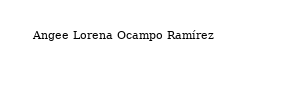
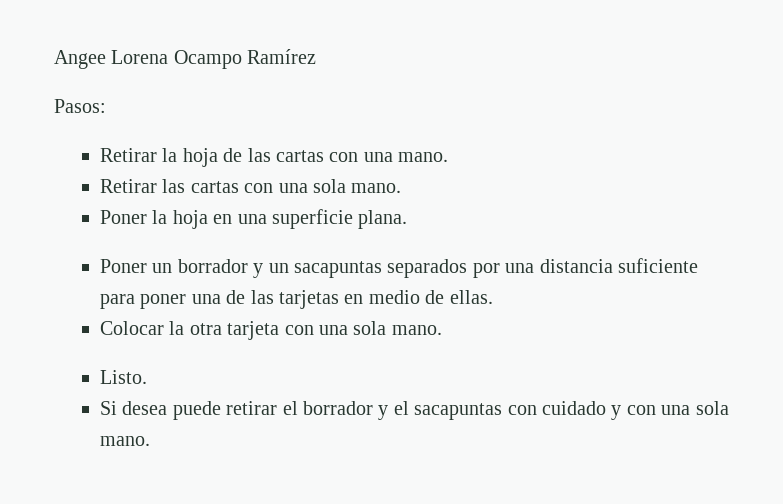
+ Pasos:
+ Retirar la hoja de las cartas con una mano.
+ Retirar las cartas con una sola mano.
+ Poner la hoja en una superficie plana.
+ Poner un borrador y un sacapuntas separados por una distancia suficiente para poner una de las tarjetas en medio de ellas.
+ Colocar la otra tarjeta con una sola mano.
+ Listo.
+ Si desea puede retirar el borrador y el sacapuntas con cuidado y con una sola mano.

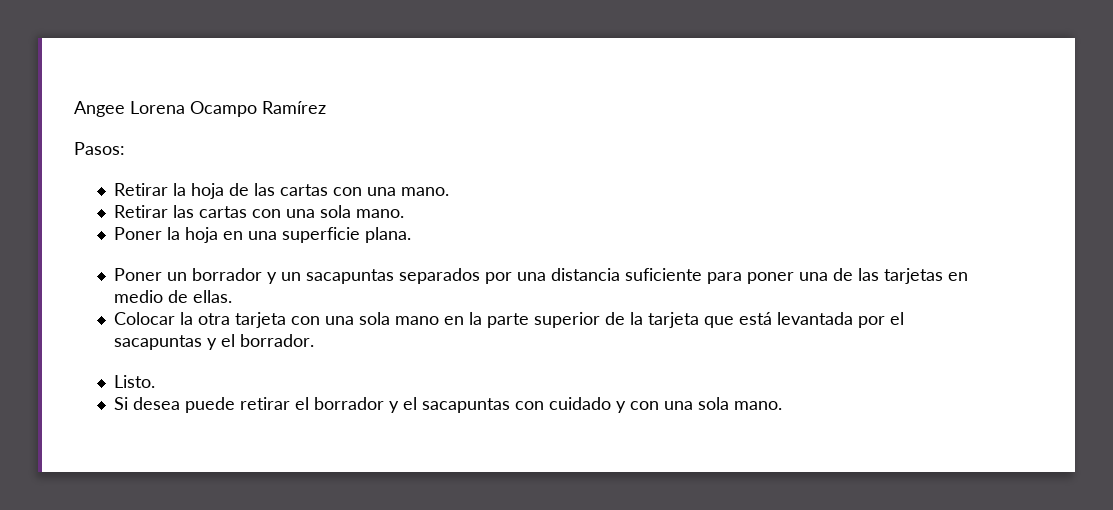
- Colocar la otra tarjeta con una sola mano.
+ Colocar la otra tarjeta con una sola mano en la parte superior de la tarjeta que está levantada por el sacapuntas y el borrador.

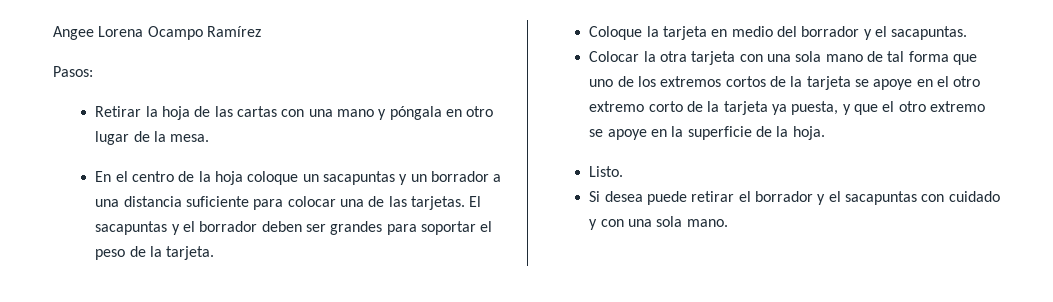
- Retirar la hoja de las cartas con una mano.
- Retirar las cartas con una sola mano.
- Poner la hoja en una superficie plana.
- Poner un borrador y un sacapuntas separados por una distancia suficiente para poner una de las tarjetas en medio de ellas.
+ Retirar la hoja de las cartas con una mano y póngala en otro lugar de la mesa.
+ En el centro de la hoja coloque un sacapuntas y un borrador a una distancia suficiente para colocar una de las tarjetas. El sacapuntas y el borrador deben ser grandes para soportar el peso de la tarjeta.
+ Coloque la tarjeta en medio del borrador y el sacapuntas.
- Colocar la otra tarjeta con una sola mano en la parte superior de la tarjeta que está levantada por el sacapuntas y el borrador.
+ Colocar la otra tarjeta con una sola mano de tal forma que uno de los extremos cortos de la tarjeta se apoye en el otro extremo corto de la tarjeta ya puesta, y que el otro extremo se apoye en la superficie de la hoja.

